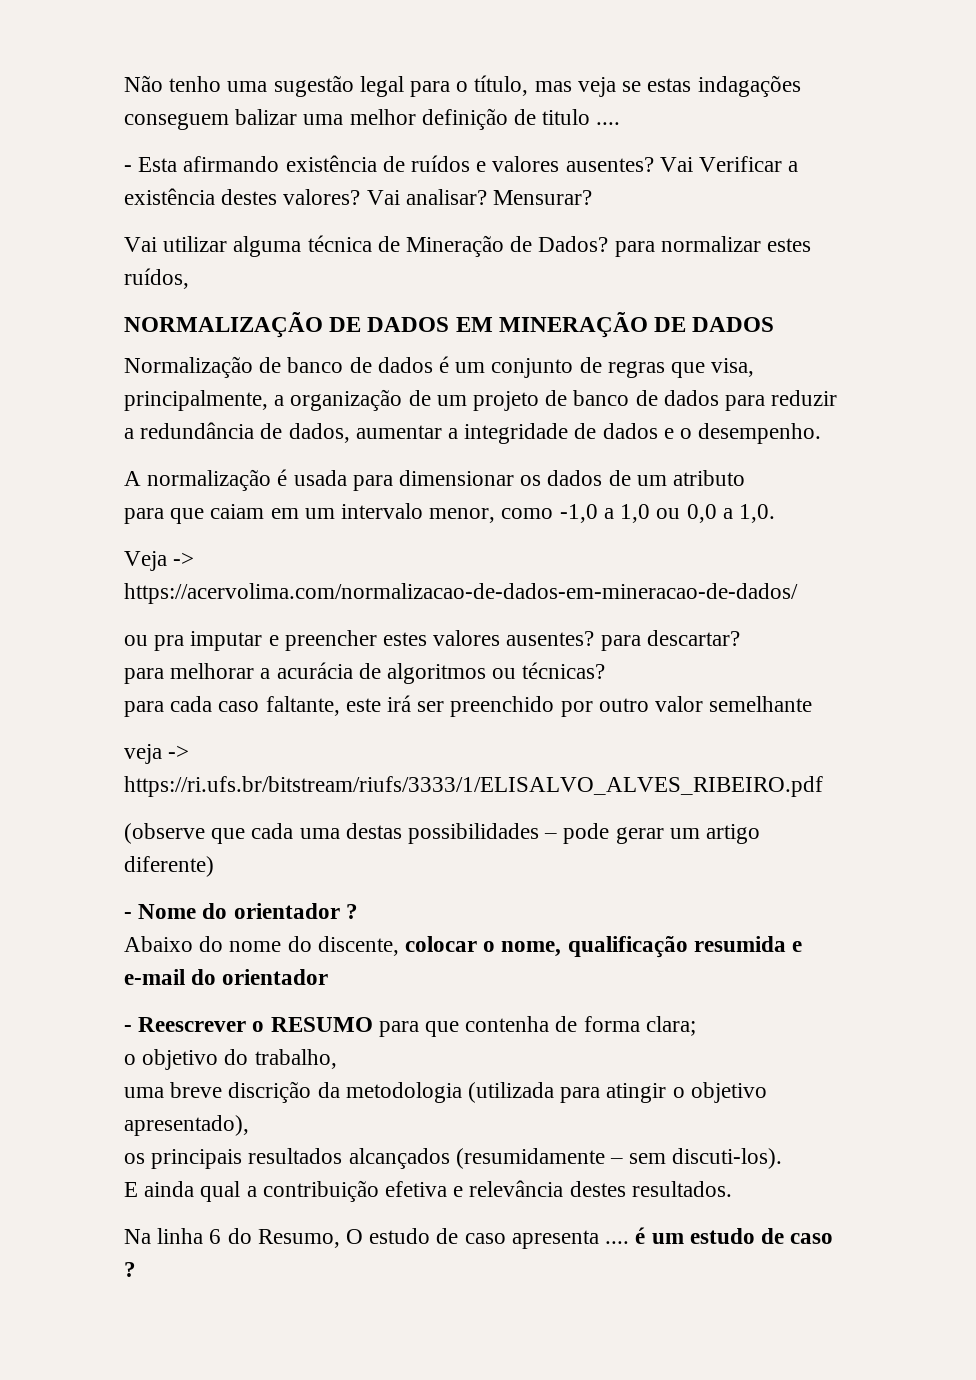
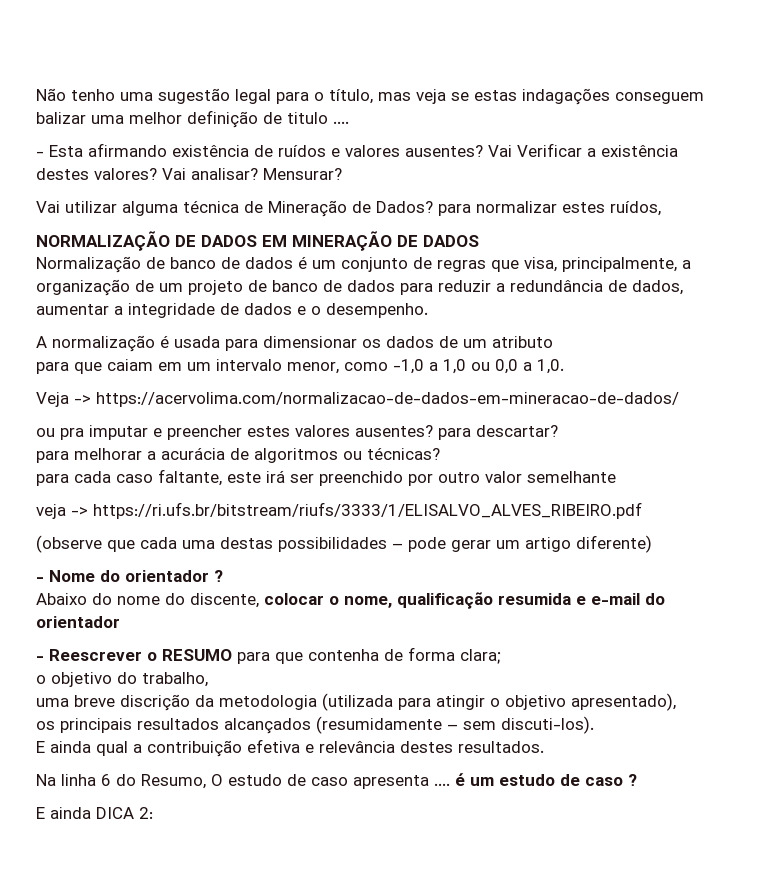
+ E ainda DICA 2:

